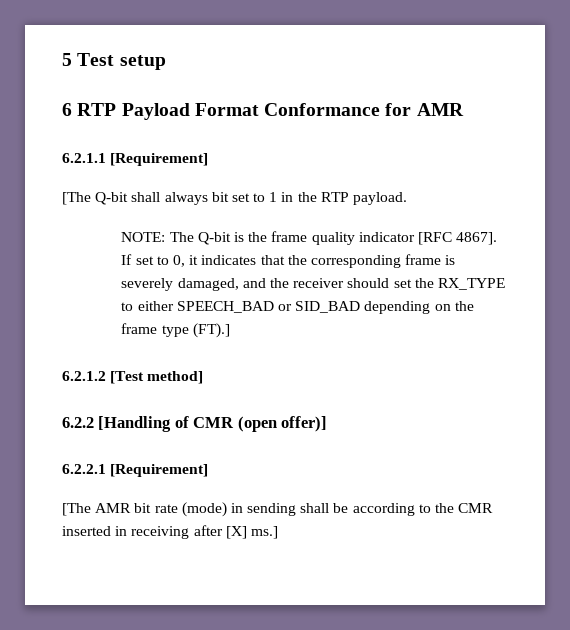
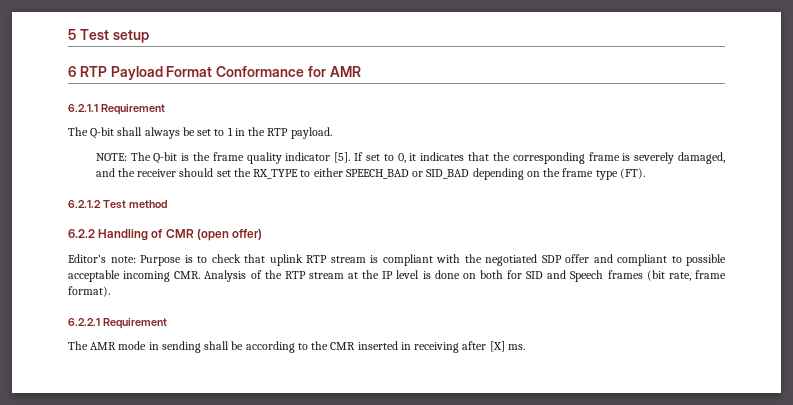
- 6.2.1.1 [Requirement]
- [The Q-bit shall always bit set to 1 in the RTP payload.
+ 6.2.1.1 Requirement
+ The Q-bit shall always be set to 1 in the RTP payload.
- NOTE: The Q-bit is the frame quality indicator [RFC 4867].
+ NOTE: The Q-bit is the frame quality indicator [5].
- If set to 0, it indicates that the corresponding frame is severely damaged, and the receiver should set the RX_TYPE to either SPEECH_BAD or SID_BAD depending on the frame type (FT).]
+ If set to 0, it indicates that the corresponding frame is severely damaged, and the receiver should set the RX_TYPE to either SPEECH_BAD or SID_BAD depending on the frame type (FT).
- 6.2.1.2 [Test method]
+ 6.2.1.2 Test method
- 6.2.2 [Handling of CMR (open offer)]
- 6.2.2.1 [Requirement]
- [The AMR bit rate (mode) in sending shall be according to the CMR inserted in receiving after [X] ms.]
+ 6.2.2 Handling of CMR (open offer)
+ Editor’s note: Purpose is to check that uplink RTP stream is compliant with the negotiated SDP offer and compliant to possible acceptable incoming CMR. Analysis of the RTP stream at the IP level is done on both for SID and Speech frames (bit rate, frame format).
+ 6.2.2.1 Requirement
+ The AMR mode in sending shall be according to the CMR inserted in receiving after [X] ms.

